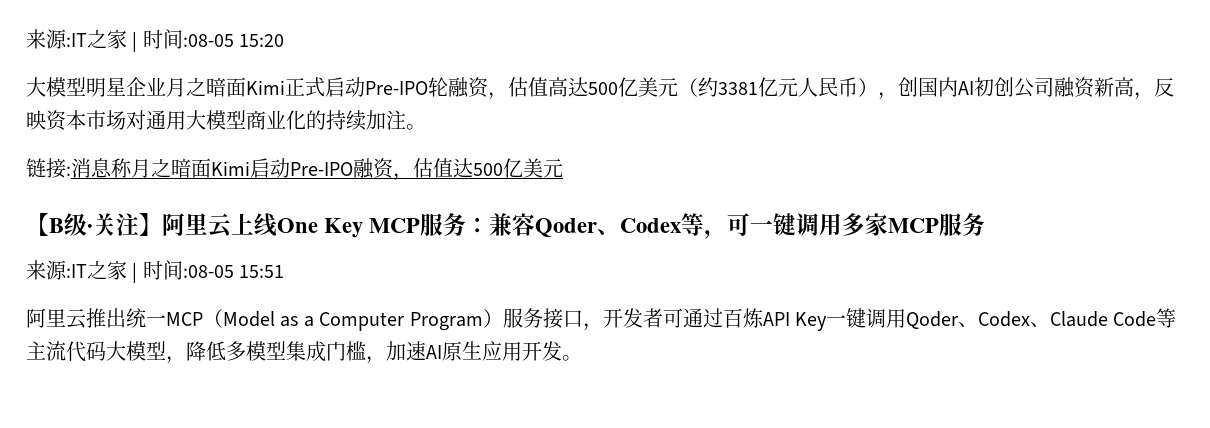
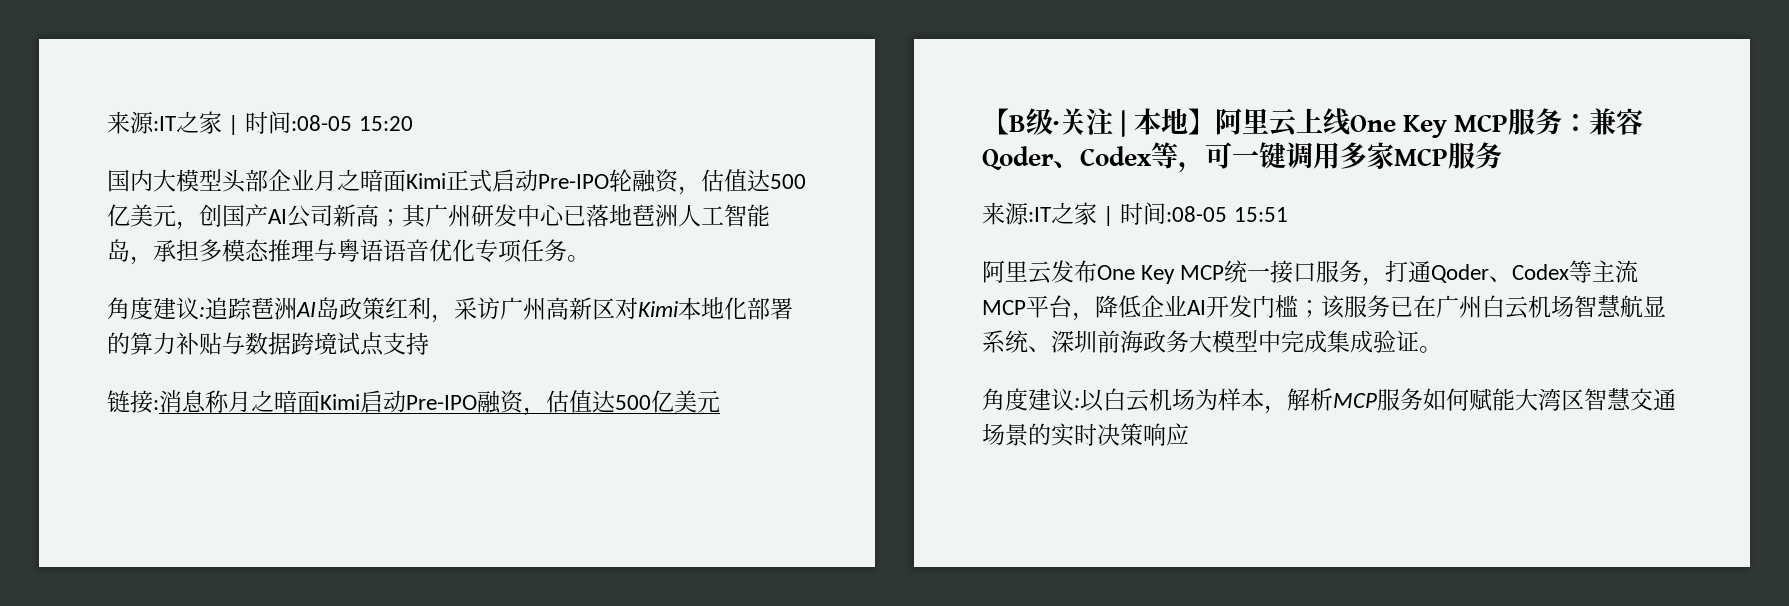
- 大模型明星企业月之暗面Kimi正式启动Pre-IPO轮融资，估值高达500亿美元（约3381亿元人民币），创国内AI初创公司融资新高，反映资本市场对通用大模型商业化的持续加注。
+ 国内大模型头部企业月之暗面Kimi正式启动Pre-IPO轮融资，估值达500亿美元，创国产AI公司新高；其广州研发中心已落地琶洲人工智能岛，承担多模态推理与粤语语音优化专项任务。
+ 角度建议:追踪琶洲AI岛政策红利，采访广州高新区对Kimi本地化部署的算力补贴与数据跨境试点支持
- 【B级·关注】阿里云上线One Key MCP服务：兼容Qoder、Codex等，可一键调用多家MCP服务
+ 【B级·关注 | 本地】阿里云上线One Key MCP服务：兼容Qoder、Codex等，可一键调用多家MCP服务
- 阿里云推出统一MCP（Model as a Computer Program）服务接口，开发者可通过百炼API Key一键调用Qoder、Codex、Claude Code等主流代码大模型，降低多模型集成门槛，加速AI原生应用开发。
+ 阿里云发布One Key MCP统一接口服务，打通Qoder、Codex等主流MCP平台，降低企业AI开发门槛；该服务已在广州白云机场智慧航显系统、深圳前海政务大模型中完成集成验证。
+ 角度建议:以白云机场为样本，解析MCP服务如何赋能大湾区智慧交通场景的实时决策响应

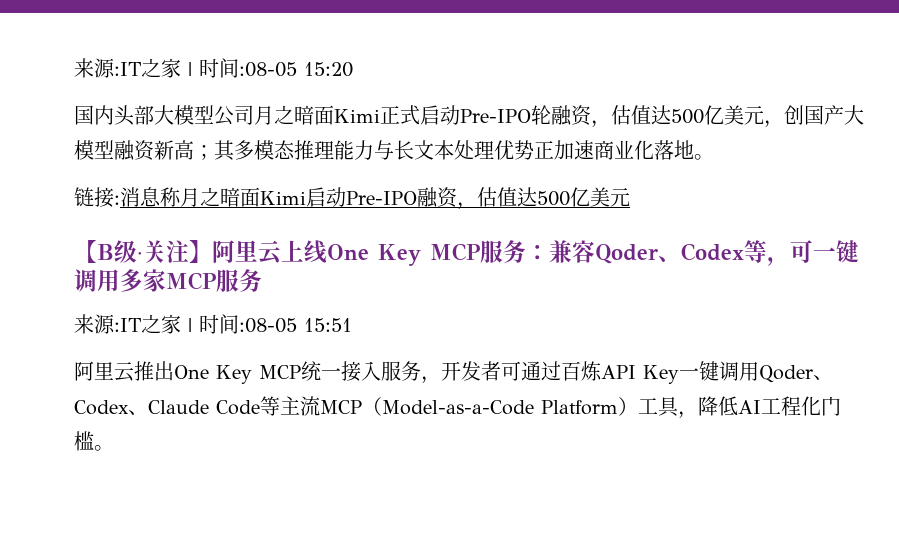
- 国内大模型头部企业月之暗面Kimi正式启动Pre-IPO轮融资，估值达500亿美元，创国产AI公司新高；其广州研发中心已落地琶洲人工智能岛，承担多模态推理与粤语语音优化专项任务。
- 角度建议:追踪琶洲AI岛政策红利，采访广州高新区对Kimi本地化部署的算力补贴与数据跨境试点支持
+ 国内头部大模型公司月之暗面Kimi正式启动Pre-IPO轮融资，估值达500亿美元，创国产大模型融资新高；其多模态推理能力与长文本处理优势正加速商业化落地。
- 【B级·关注 | 本地】阿里云上线One Key MCP服务：兼容Qoder、Codex等，可一键调用多家MCP服务
+ 【B级·关注】阿里云上线One Key MCP服务：兼容Qoder、Codex等，可一键调用多家MCP服务
- 阿里云发布One Key MCP统一接口服务，打通Qoder、Codex等主流MCP平台，降低企业AI开发门槛；该服务已在广州白云机场智慧航显系统、深圳前海政务大模型中完成集成验证。
- 角度建议:以白云机场为样本，解析MCP服务如何赋能大湾区智慧交通场景的实时决策响应
+ 阿里云推出One Key MCP统一接入服务，开发者可通过百炼API Key一键调用Qoder、Codex、Claude Code等主流MCP（Model-as-a-Code Platform）工具，降低AI工程化门槛。

